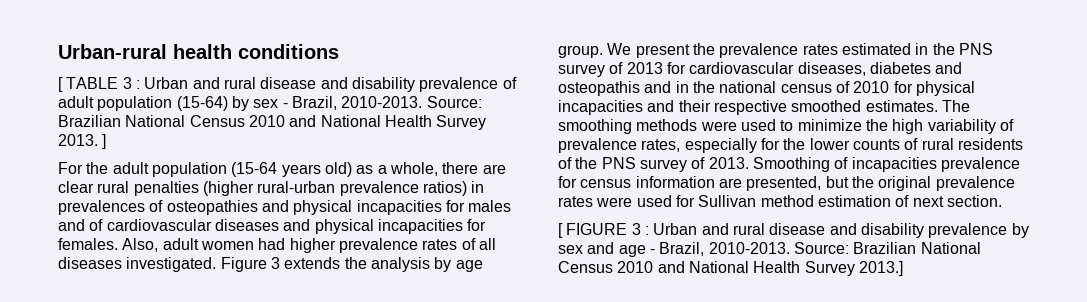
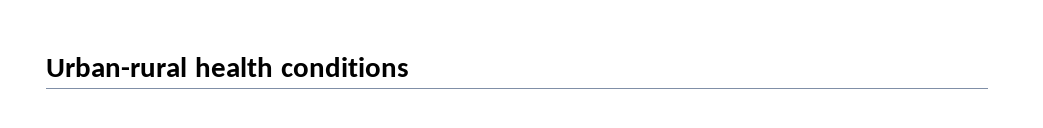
- [ TABLE 3 : Urban and rural disease and disability prevalence of adult population (15-64) by sex - Brazil, 2010-2013. Source: Brazilian National Census 2010 and National Health Survey 2013. ]
- For the adult population (15-64 years old) as a whole, there are clear rural penalties (higher rural-urban prevalence ratios) in prevalences of osteopathies and physical incapacities for males and of cardiovascular diseases and physical incapacities for females. Also, adult women had higher prevalence rates of all diseases investigated. Figure 3 extends the analysis by age group. We present the prevalence rates estimated in the PNS survey of 2013 for cardiovascular diseases, diabetes and osteopathis and in the national census of 2010 for physical incapacities and their respective smoothed estimates. The smoothing methods were used to minimize the high variability of prevalence rates, especially for the lower counts of rural residents of the PNS survey of 2013. Smoothing of incapacities prevalence for census information are presented, but the original prevalence rates were used for Sullivan method estimation of next section.
- [ FIGURE 3 : Urban and rural disease and disability prevalence by sex and age - Brazil, 2010-2013. Source: Brazilian National Census 2010 and National Health Survey 2013.]

